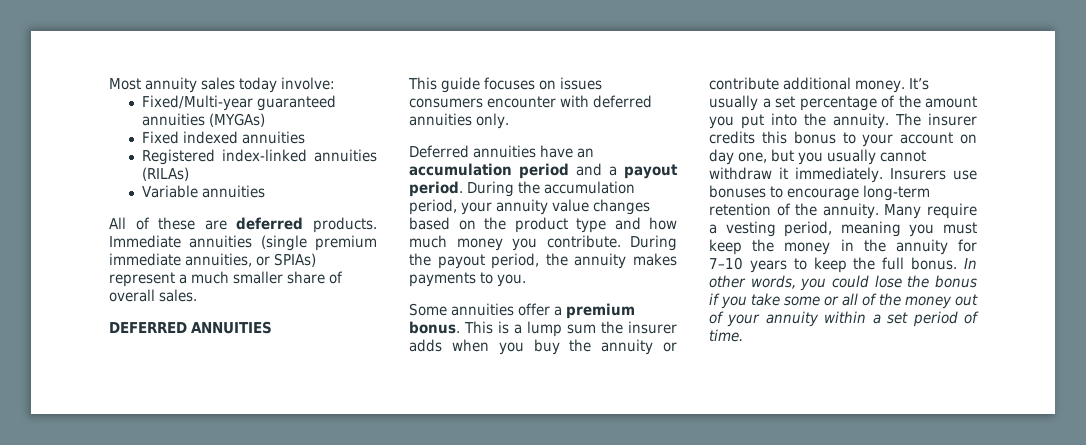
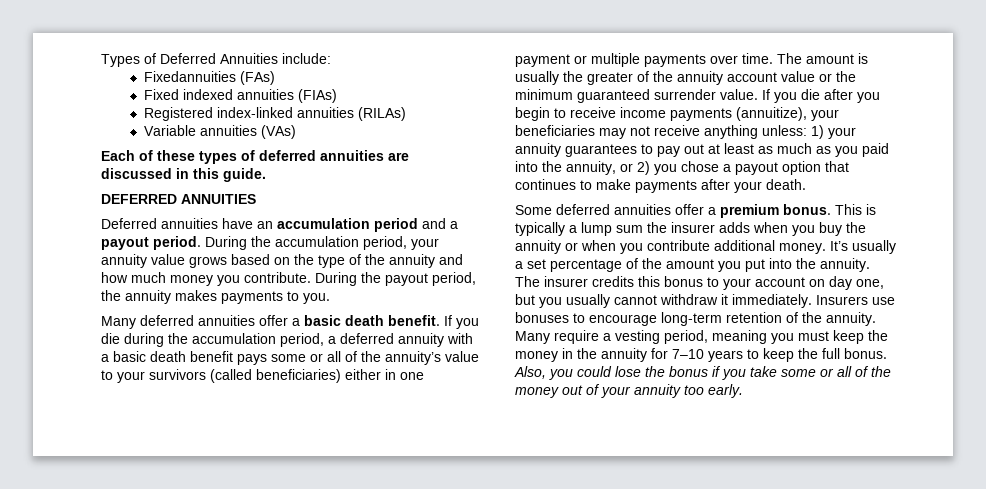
- Most annuity sales today involve:
- Fixed/Multi-year guaranteed annuities (MYGAs)
+ Types of Deferred Annuities include:
+ Fixedannuities (FAs)
- Fixed indexed annuities
+ Fixed indexed annuities (FIAs)
- Variable annuities
- All of these are deferred products. Immediate annuities (single premium immediate annuities, or SPIAs) represent a much smaller share of overall sales.
+ Variable annuities (VAs)
+ Each of these types of deferred annuities are discussed in this guide.
  DEFERRED ANNUITIES
- This guide focuses on issues consumers encounter with deferred annuities only.
- During the accumulation period, your annuity value changes based on the product type and how much money you contribute.
+ During the accumulation period, your annuity value grows based on the type of the annuity and how much money you contribute.
+ Many deferred annuities offer a basic death benefit. If you die during the accumulation period, a deferred annuity with a basic death benefit pays some or all of the annuity’s value to your survivors (called beneficiaries) either in one payment or multiple payments over time. The amount is usually the greater of the annuity account value or the minimum guaranteed surrender value. If you die after you begin to receive income payments (annuitize), your beneficiaries may not receive anything unless: 1) your annuity guarantees to pay out at least as much as you paid into the annuity, or 2) you chose a payout option that continues to make payments after your death.
- Some annuities offer a premium bonus.
+ Some deferred annuities offer a premium bonus.
- This is a lump sum the insurer adds when you buy the annuity or contribute additional money.
+ This is typically a lump sum the insurer adds when you buy the annuity or when you contribute additional money.
- In other words, you could lose the bonus if you take some or all of the money out of your annuity within a set period of time.
+ Also, you could lose the bonus if you take some or all of the money out of your annuity too early.

